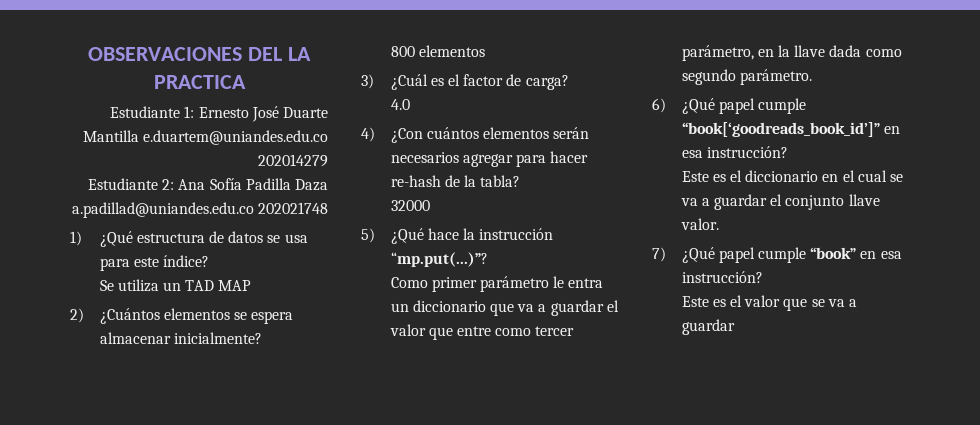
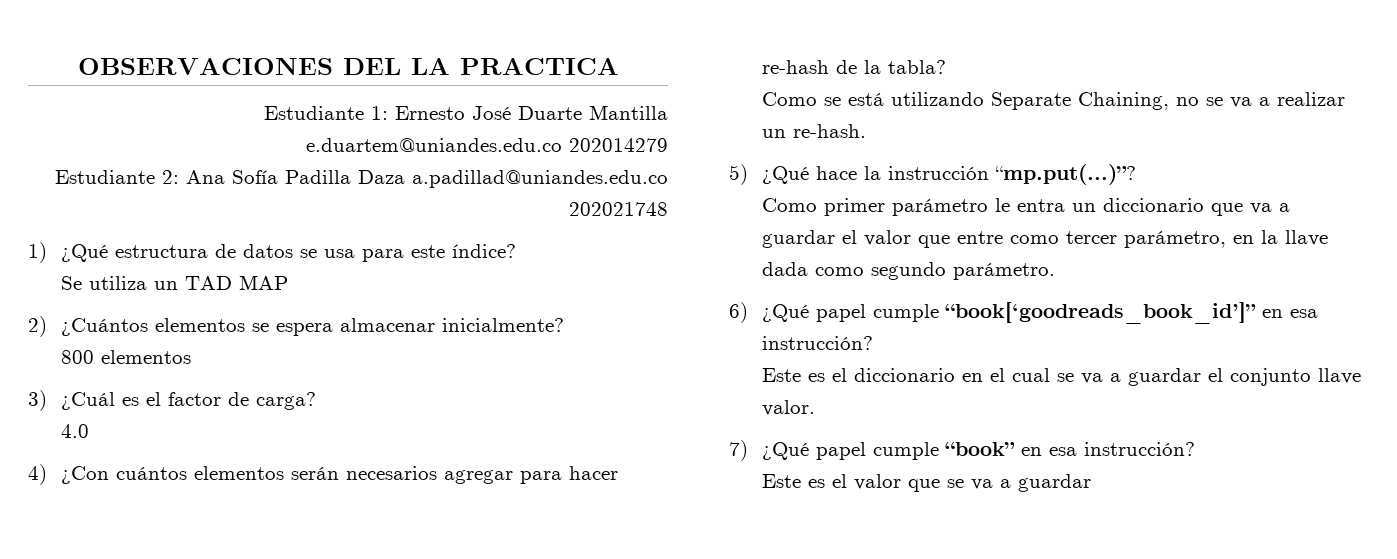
- 32000
+ Como se está utilizando Separate Chaining, no se va a realizar un re-hash.

